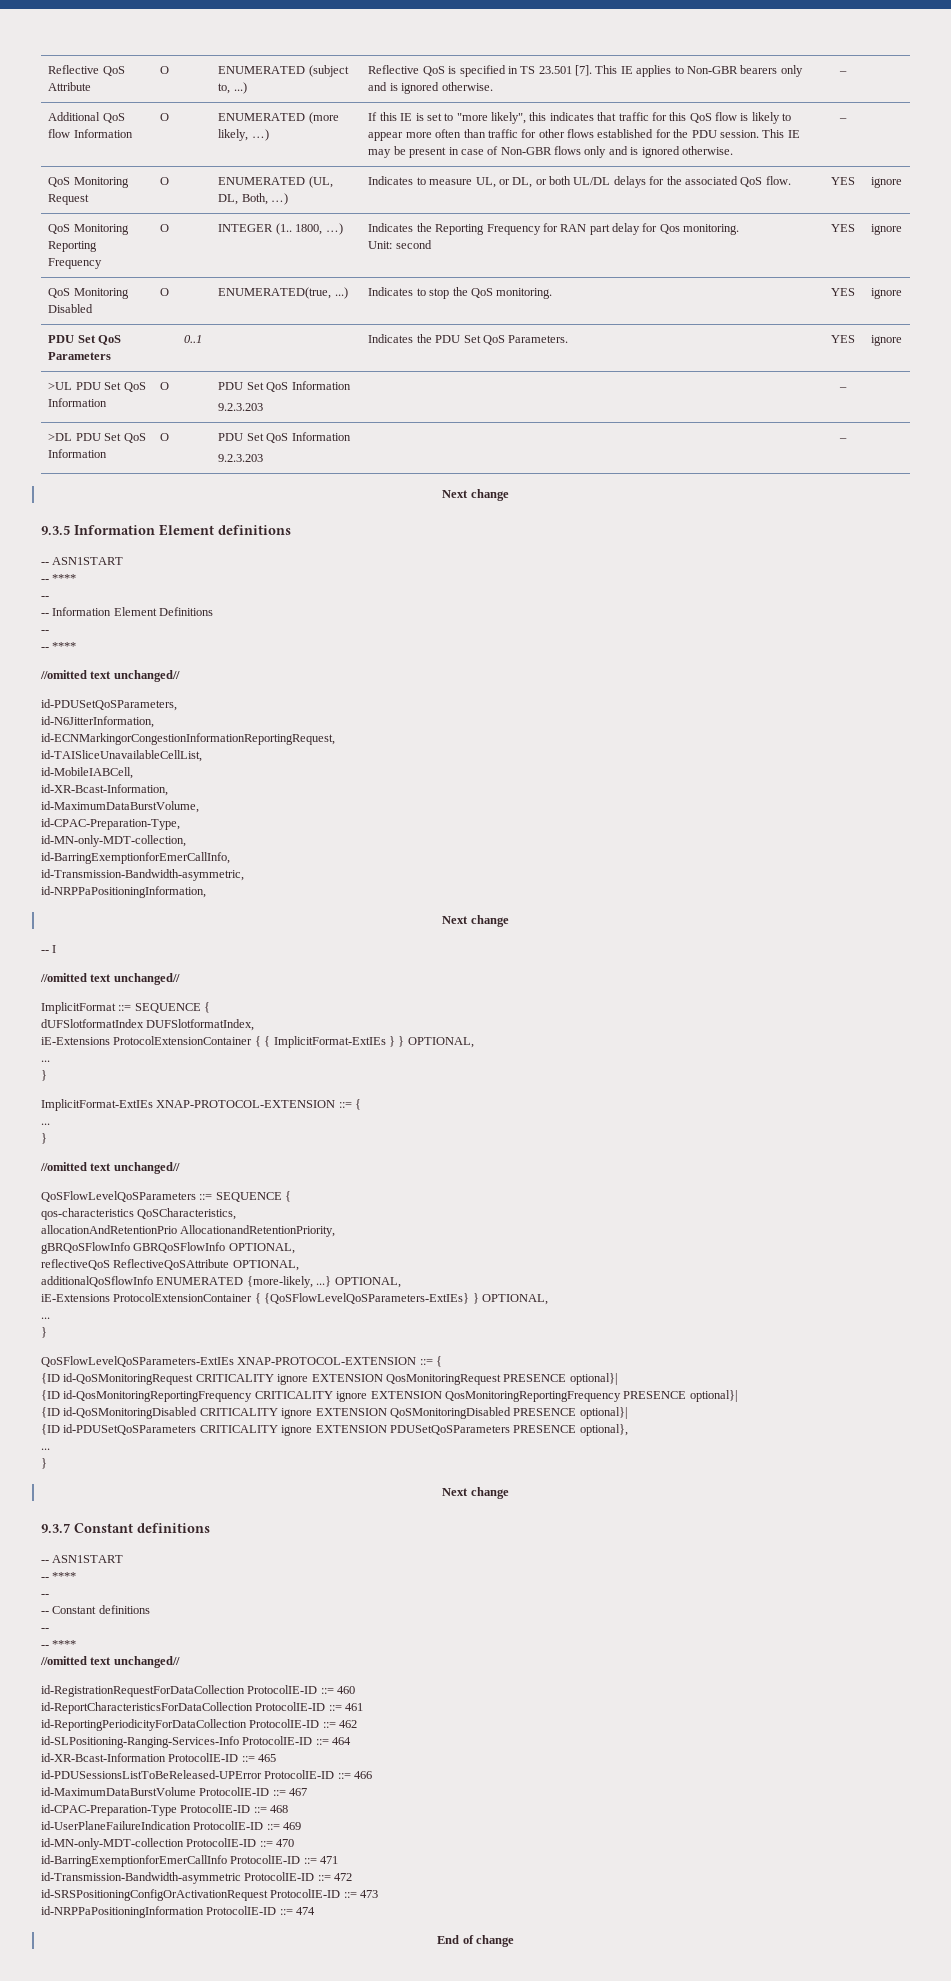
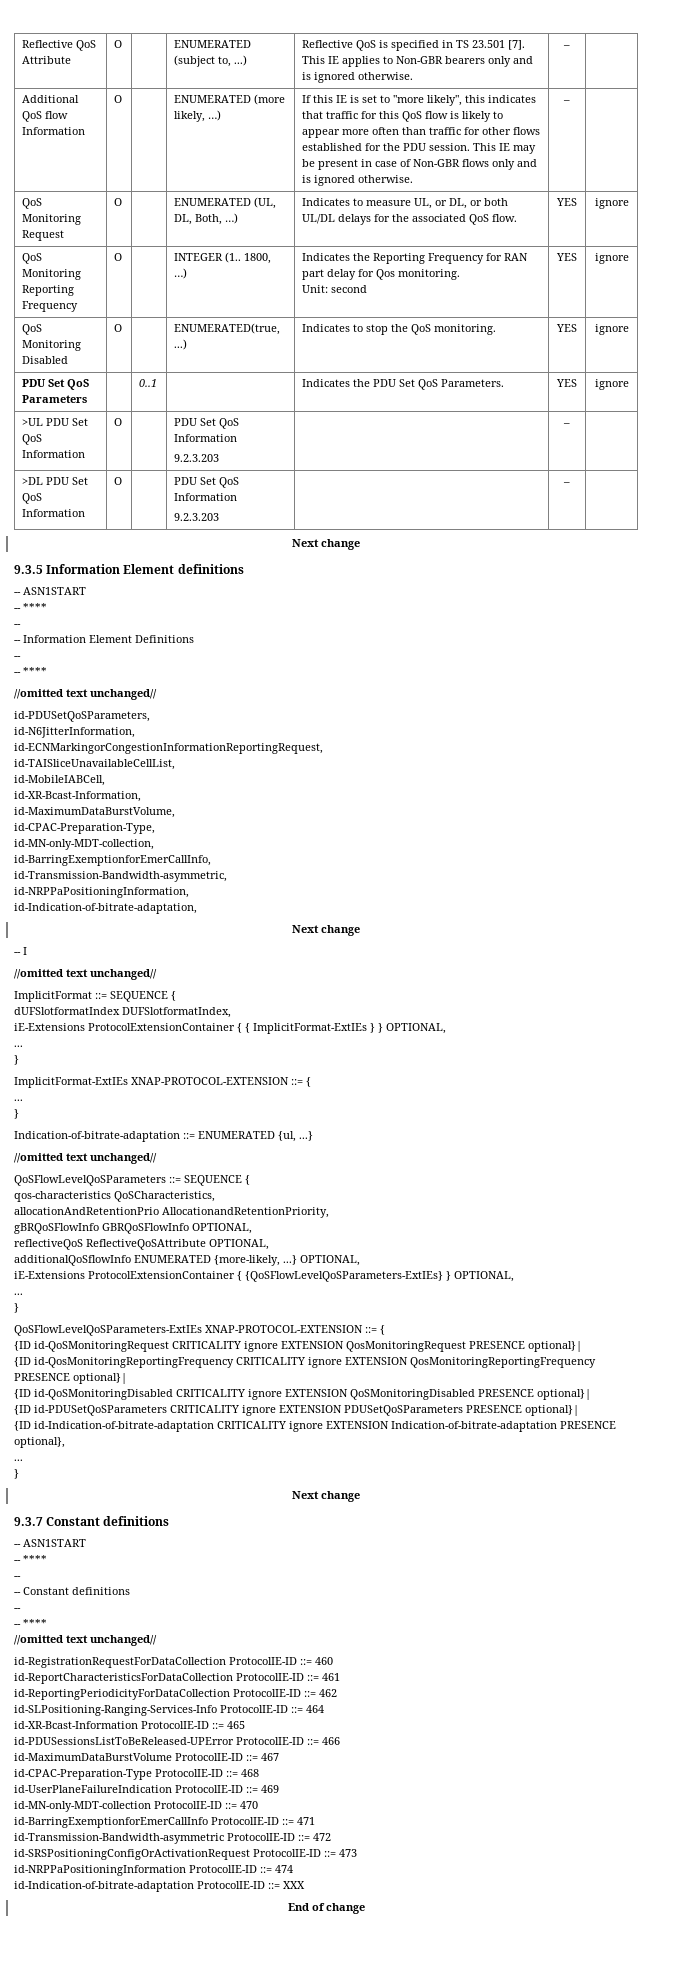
+ id-Indication-of-bitrate-adaptation,
+ Indication-of-bitrate-adaptation ::= ENUMERATED {ul, ...}
- {ID id-PDUSetQoSParameters CRITICALITY ignore EXTENSION PDUSetQoSParameters PRESENCE optional},
+ {ID id-PDUSetQoSParameters CRITICALITY ignore EXTENSION PDUSetQoSParameters PRESENCE optional}|
+ {ID id-Indication-of-bitrate-adaptation CRITICALITY ignore EXTENSION Indication-of-bitrate-adaptation PRESENCE optional},
+ id-Indication-of-bitrate-adaptation ProtocolIE-ID ::= XXX

